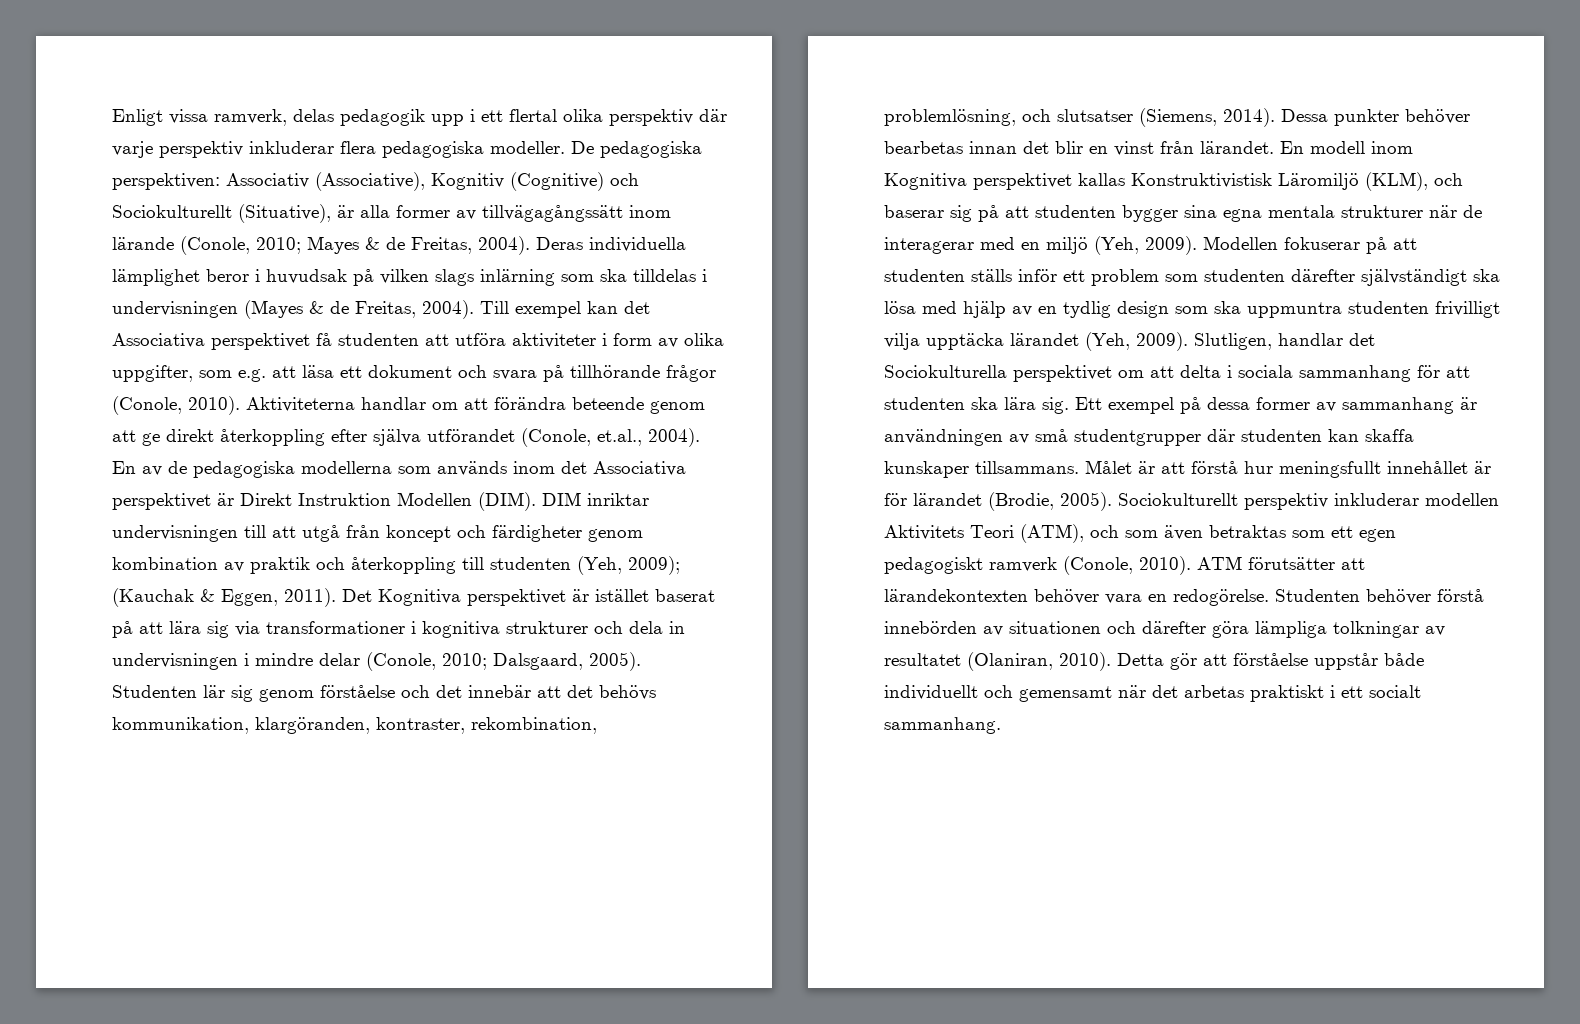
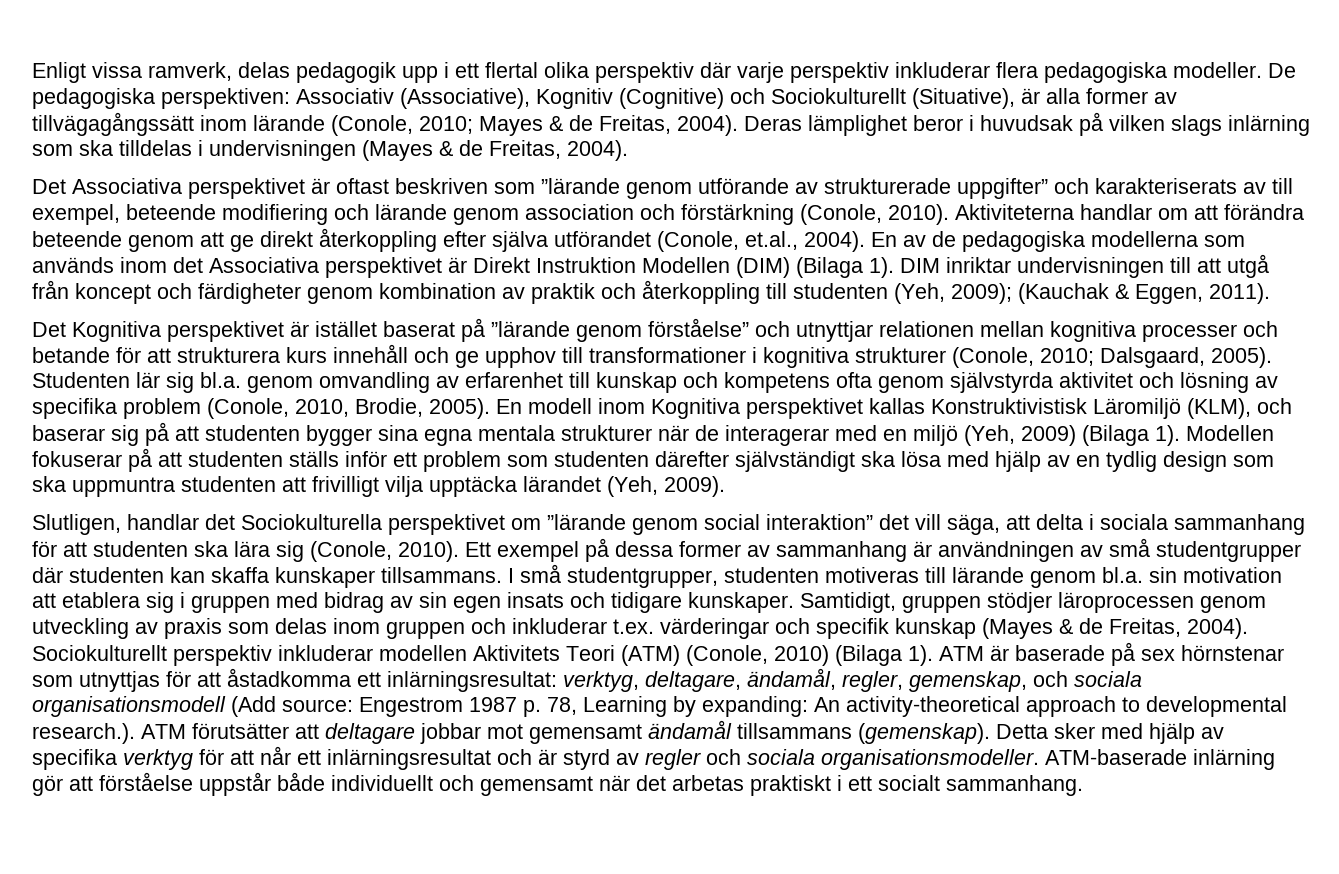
- Deras individuella lämplighet beror i huvudsak på vilken slags inlärning som ska tilldelas i undervisningen (Mayes & de Freitas, 2004). Till exempel kan det Associativa perspektivet få studenten att utföra aktiviteter i form av olika uppgifter, som e.g. att läsa ett dokument och svara på tillhörande frågor (Conole, 2010).
+ Deras lämplighet beror i huvudsak på vilken slags inlärning som ska tilldelas i undervisningen (Mayes & de Freitas, 2004).
+ Det Associativa perspektivet är oftast beskriven som ”lärande genom utförande av strukturerade uppgifter” och karakteriserats av till exempel, beteende modifiering och lärande genom association och förstärkning (Conole, 2010).
- En av de pedagogiska modellerna som används inom det Associativa perspektivet är Direkt Instruktion Modellen (DIM).
+ En av de pedagogiska modellerna som används inom det Associativa perspektivet är Direkt Instruktion Modellen (DIM) (Bilaga 1).
- DIM inriktar undervisningen till att utgå från koncept och färdigheter genom kombination av praktik och återkoppling till studenten (Yeh, 2009); (Kauchak & Eggen, 2011). Det Kognitiva perspektivet är istället baserat på att lära sig via transformationer i kognitiva strukturer och dela in undervisningen i mindre delar (Conole, 2010; Dalsgaard, 2005).
+ DIM inriktar undervisningen till att utgå från koncept och färdigheter genom kombination av praktik och återkoppling till studenten (Yeh, 2009); (Kauchak & Eggen, 2011).
+ Det Kognitiva perspektivet är istället baserat på ”lärande genom förståelse” och utnyttjar relationen mellan kognitiva processer och betande för att strukturera kurs innehåll och ge upphov till transformationer i kognitiva strukturer (Conole, 2010; Dalsgaard, 2005).
- Studenten lär sig genom förståelse och det innebär att det behövs kommunikation, klargöranden, kontraster, rekombination, problemlösning, och slutsatser (Siemens, 2014). Dessa punkter behöver bearbetas innan det blir en vinst från lärandet.
+ Studenten lär sig bl.a. genom omvandling av erfarenhet till kunskap och kompetens ofta genom självstyrda aktivitet och lösning av specifika problem (Conole, 2010, Brodie, 2005).
- En modell inom Kognitiva perspektivet kallas Konstruktivistisk Läromiljö (KLM), och baserar sig på att studenten bygger sina egna mentala strukturer när de interagerar med en miljö (Yeh, 2009).
+ En modell inom Kognitiva perspektivet kallas Konstruktivistisk Läromiljö (KLM), och baserar sig på att studenten bygger sina egna mentala strukturer när de interagerar med en miljö (Yeh, 2009) (Bilaga 1).
- Modellen fokuserar på att studenten ställs inför ett problem som studenten därefter självständigt ska lösa med hjälp av en tydlig design som ska uppmuntra studenten frivilligt vilja upptäcka lärandet (Yeh, 2009). Slutligen, handlar det Sociokulturella perspektivet om att delta i sociala sammanhang för att studenten ska lära sig.
+ Modellen fokuserar på att studenten ställs inför ett problem som studenten därefter självständigt ska lösa med hjälp av en tydlig design som ska uppmuntra studenten att frivilligt vilja upptäcka lärandet (Yeh, 2009).
+ Slutligen, handlar det Sociokulturella perspektivet om ”lärande genom social interaktion” det vill säga, att delta i sociala sammanhang för att studenten ska lära sig (Conole, 2010).
- Målet är att förstå hur meningsfullt innehållet är för lärandet (Brodie, 2005).
+ I små studentgrupper, studenten motiveras till lärande genom bl.a. sin motivation att etablera sig i gruppen med bidrag av sin egen insats och tidigare kunskaper. Samtidigt, gruppen stödjer läroprocessen genom utveckling av praxis som delas inom gruppen och inkluderar t.ex. värderingar och specifik kunskap (Mayes & de Freitas, 2004).
- Sociokulturellt perspektiv inkluderar modellen Aktivitets Teori (ATM), och som även betraktas som ett egen pedagogiskt ramverk (Conole, 2010). ATM förutsätter att lärandekontexten behöver vara en redogörelse. Studenten behöver förstå innebörden av situationen och därefter göra lämpliga tolkningar av resultatet (Olaniran, 2010). Detta gör att förståelse uppstår både individuellt och gemensamt när det arbetas praktiskt i ett socialt sammanhang.
+ Sociokulturellt perspektiv inkluderar modellen Aktivitets Teori (ATM) (Conole, 2010) (Bilaga 1). ATM är baserade på sex hörnstenar som utnyttjas för att åstadkomma ett inlärningsresultat: verktyg, deltagare, ändamål, regler, gemenskap, och sociala organisationsmodell (Add source: Engestrom 1987 p. 78, Learning by expanding: An activity-theoretical approach to developmental research.). ATM förutsätter att deltagare jobbar mot gemensamt ändamål tillsammans (gemenskap). Detta sker med hjälp av specifika verktyg för att når ett inlärningsresultat och är styrd av regler och sociala organisationsmodeller. ATM-baserade inlärning gör att förståelse uppstår både individuellt och gemensamt när det arbetas praktiskt i ett socialt sammanhang.

